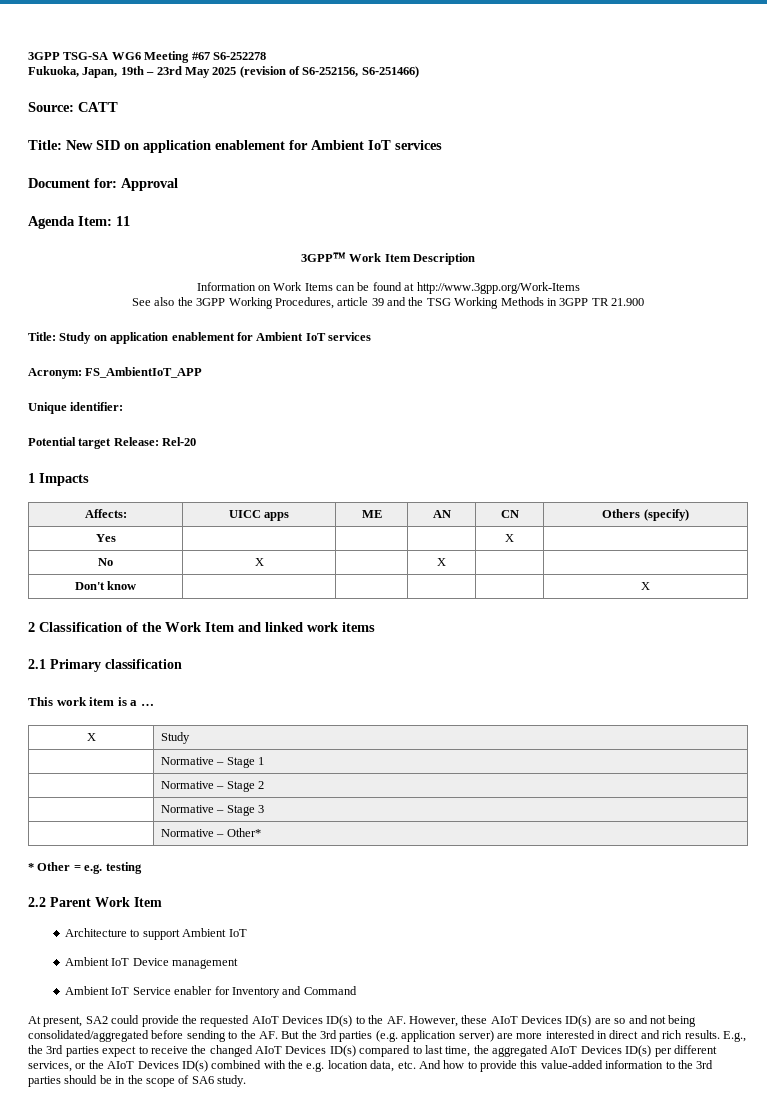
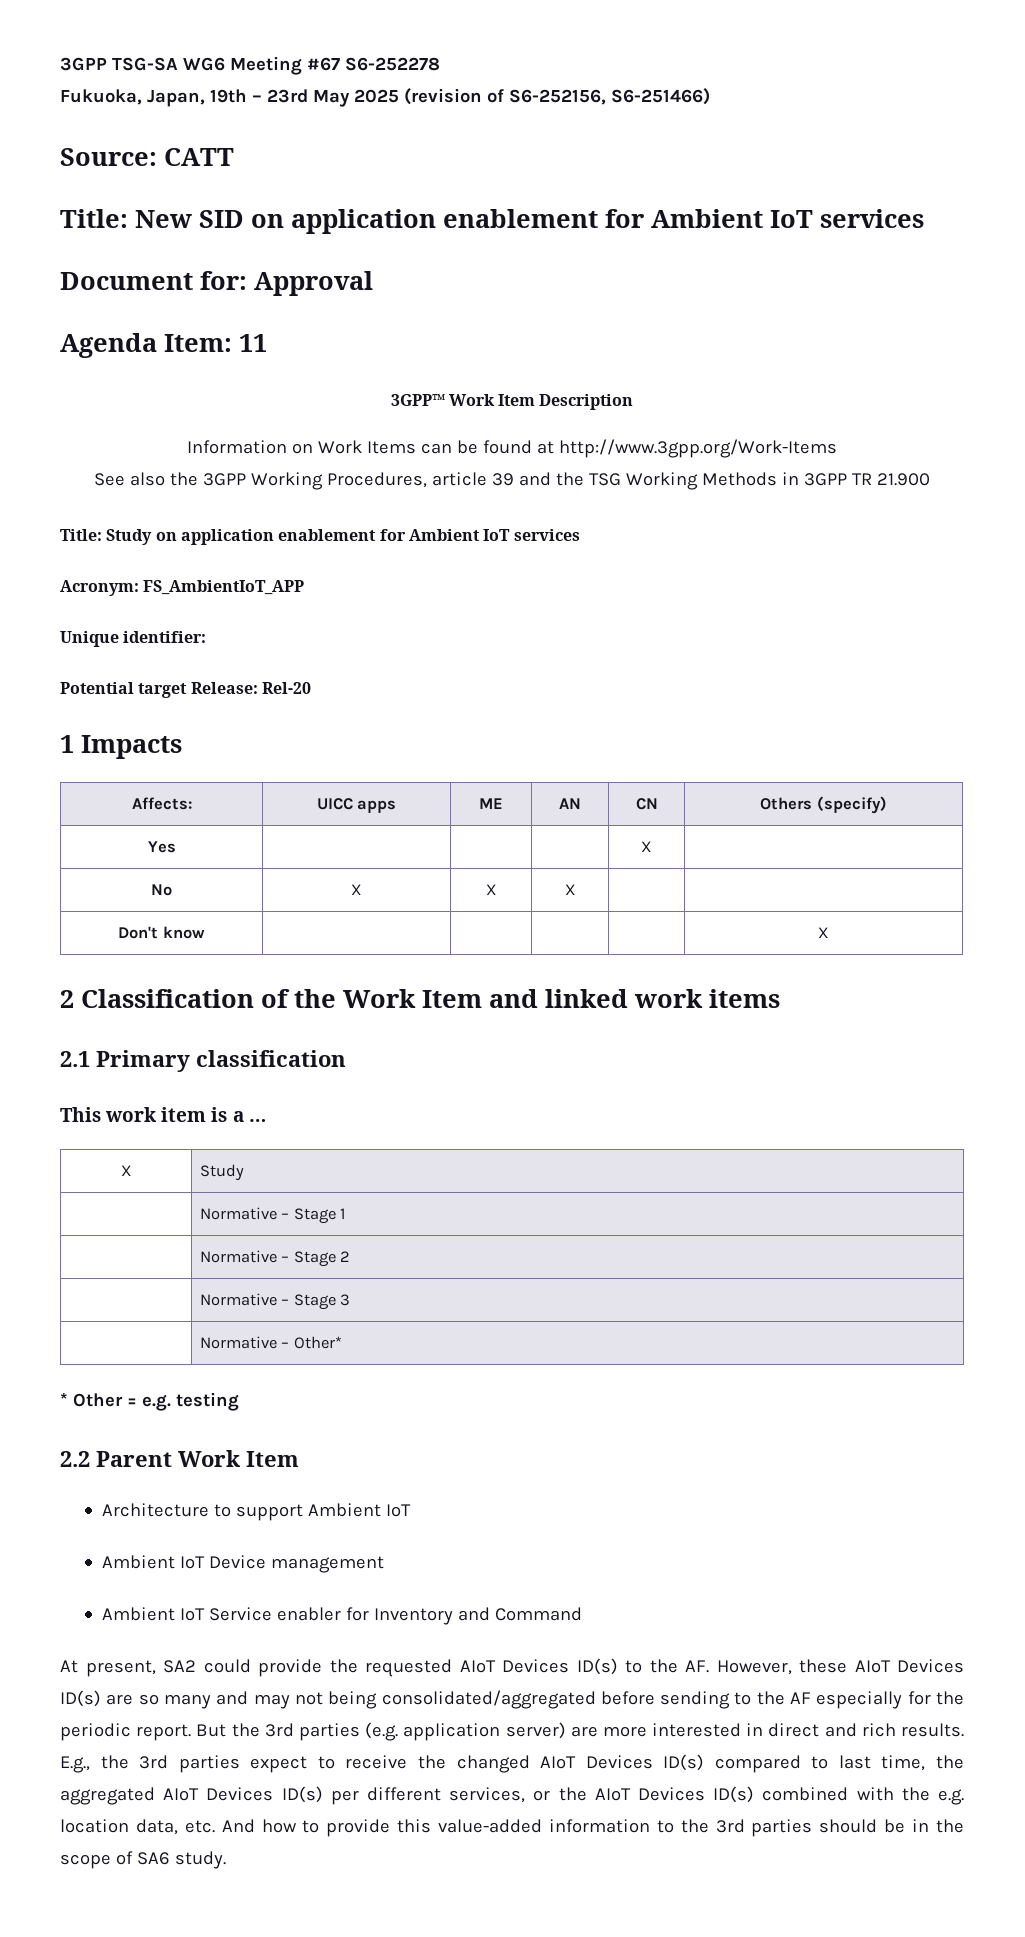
- No | X | | X | |
+ No | X | X | X | |
- At present, SA2 could provide the requested AIoT Devices ID(s) to the AF. However, these AIoT Devices ID(s) are so and not being consolidated/aggregated before sending to the AF. But the 3rd parties (e.g. application server) are more interested in direct and rich results.
+ At present, SA2 could provide the requested AIoT Devices ID(s) to the AF. However, these AIoT Devices ID(s) are so many and may not being consolidated/aggregated before sending to the AF especially for the periodic report. But the 3rd parties (e.g. application server) are more interested in direct and rich results.

